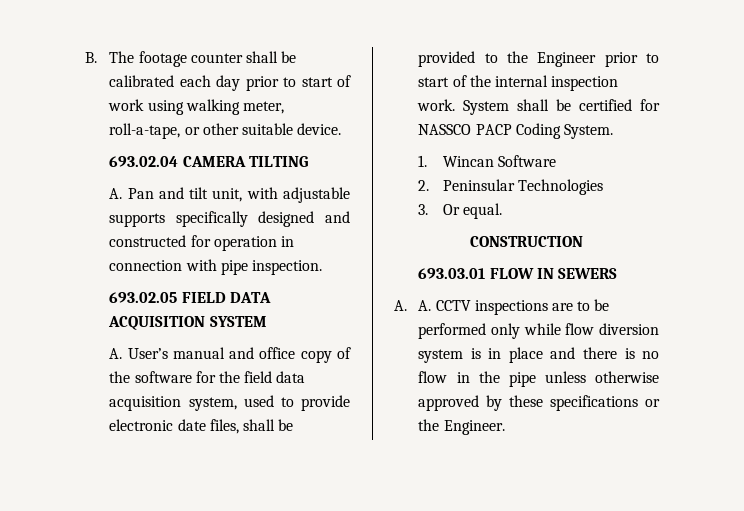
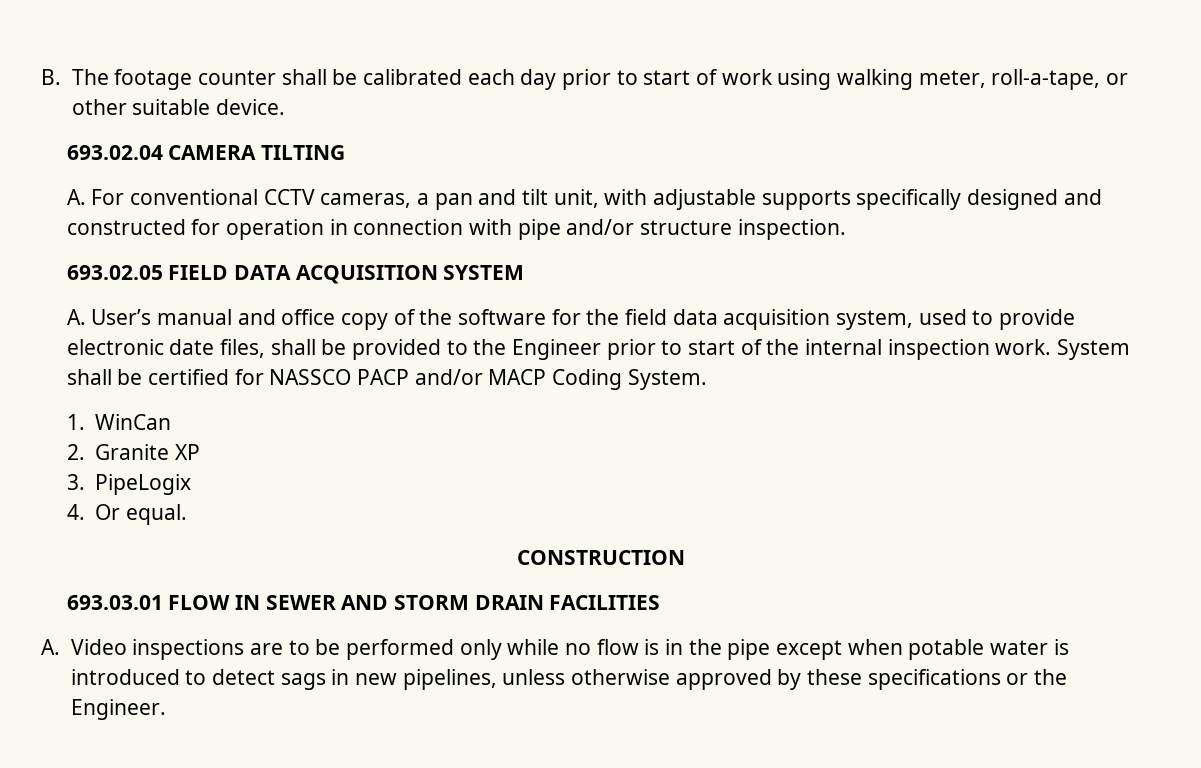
- A. Pan and tilt unit, with adjustable supports specifically designed and constructed for operation in connection with pipe inspection.
+ A. For conventional CCTV cameras, a pan and tilt unit, with adjustable supports specifically designed and constructed for operation in connection with pipe and/or structure inspection.
- System shall be certified for NASSCO PACP Coding System.
+ System shall be certified for NASSCO PACP and/or MACP Coding System.
- 1. Wincan Software
+ 1. WinCan
- 2. Peninsular Technologies
- 3. Or equal.
+ 2. Granite XP
+ 3. PipeLogix
+ 4. Or equal.
- 693.03.01 FLOW IN SEWERS
- A. A. CCTV inspections are to be performed only while flow diversion system is in place and there is no flow in the pipe unless otherwise approved by these specifications or the Engineer.
+ 693.03.01 FLOW IN SEWER AND STORM DRAIN FACILITIES
+ A. Video inspections are to be performed only while no flow is in the pipe except when potable water is introduced to detect sags in new pipelines, unless otherwise approved by these specifications or the Engineer.

